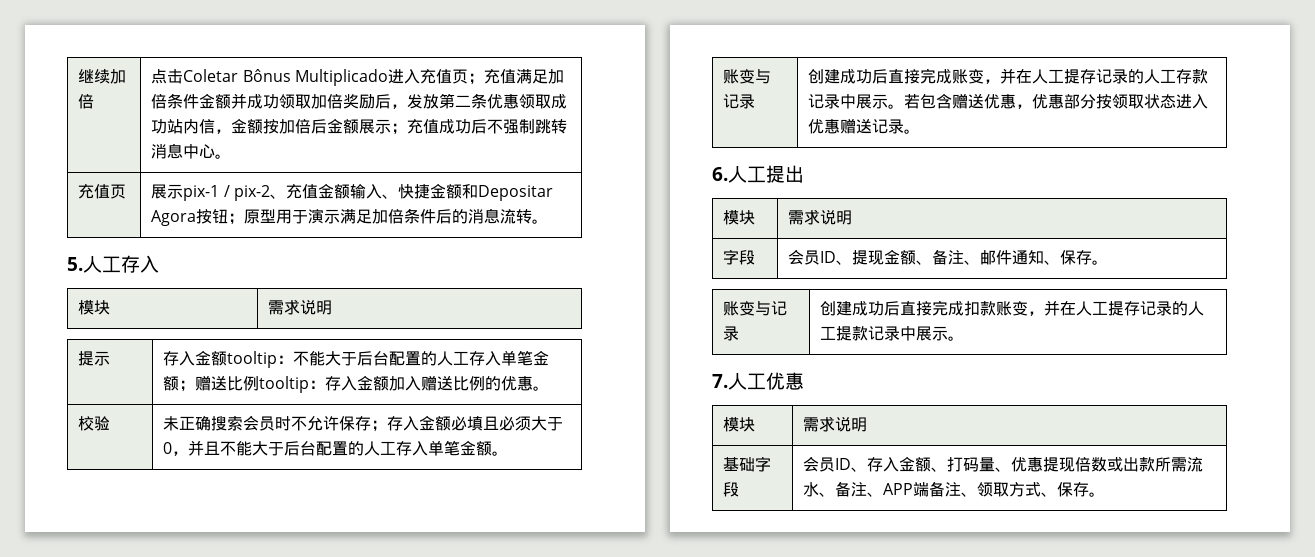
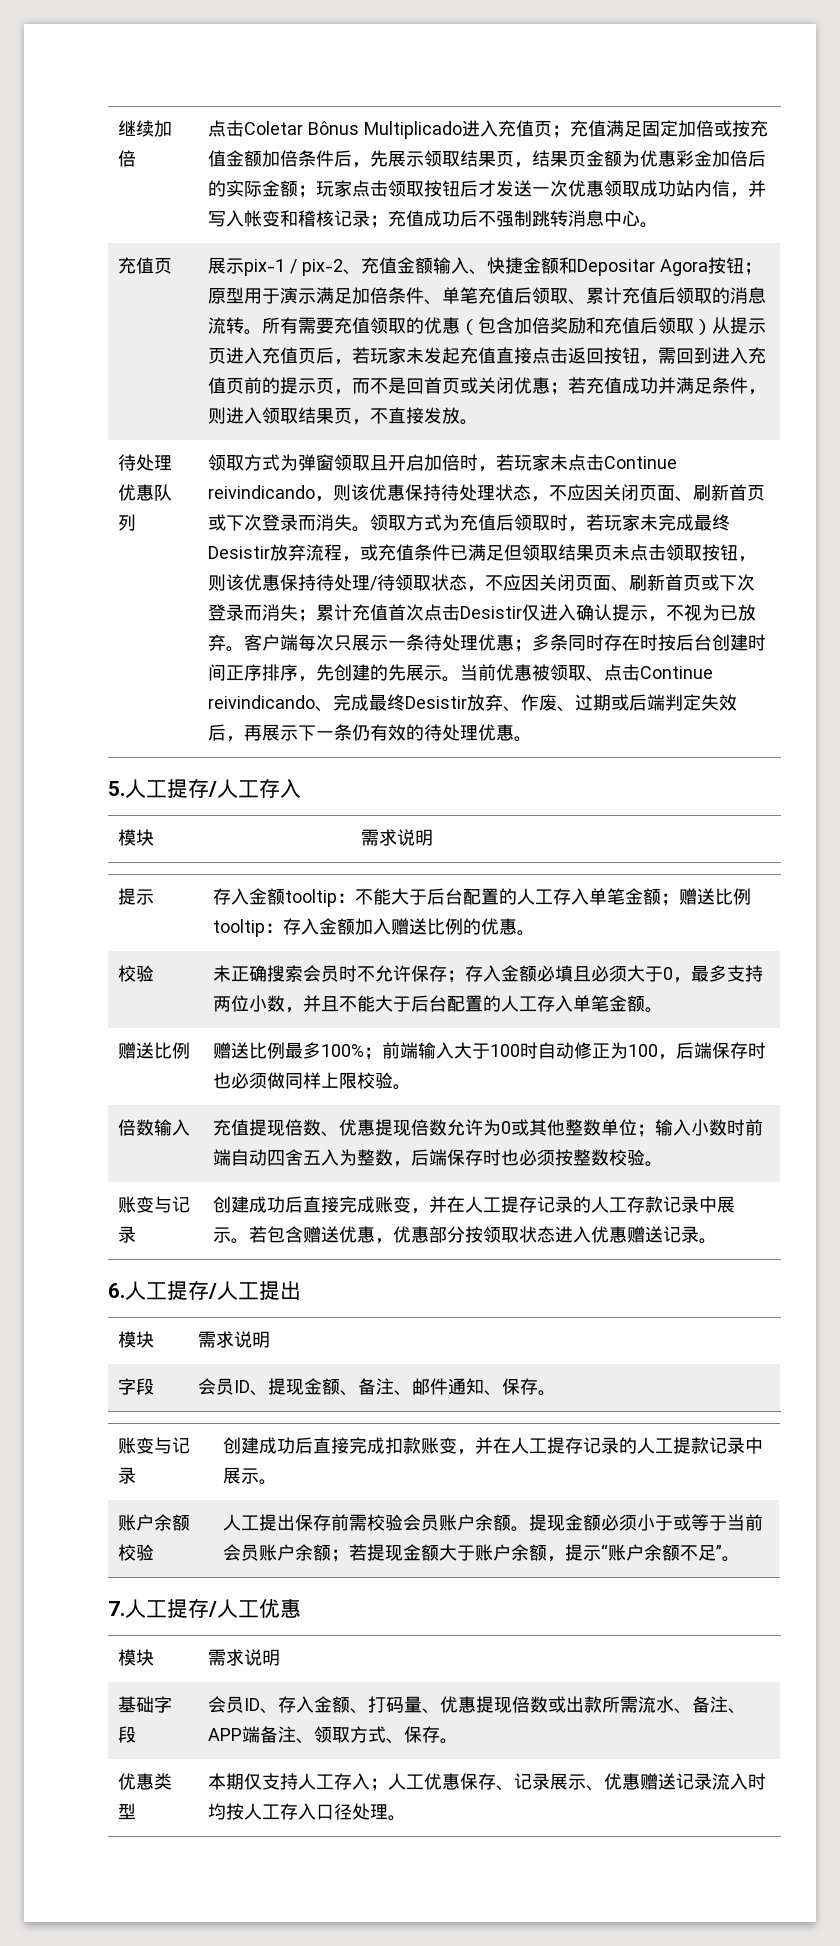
- 点击Coletar Bônus Multiplicado进入充值页；充值满足加倍条件金额并成功领取加倍奖励后，发放第二条优惠领取成功站内信，金额按加倍后金额展示；充值成功后不强制跳转消息中心。
+ 点击Coletar Bônus Multiplicado进入充值页；充值满足固定加倍或按充值金额加倍条件后，先展示领取结果页，结果页金额为优惠彩金加倍后的实际金额；玩家点击领取按钮后才发送一次优惠领取成功站内信，并写入帐变和稽核记录；充值成功后不强制跳转消息中心。
- 展示pix-1 / pix-2、充值金额输入、快捷金额和Depositar Agora按钮；原型用于演示满足加倍条件后的消息流转。
+ 展示pix-1 / pix-2、充值金额输入、快捷金额和Depositar Agora按钮；原型用于演示满足加倍条件、单笔充值后领取、累计充值后领取的消息流转。所有需要充值领取的优惠（包含加倍奖励和充值后领取）从提示页进入充值页后，若玩家未发起充值直接点击返回按钮，需回到进入充值页前的提示页，而不是回首页或关闭优惠；若充值成功并满足条件，则进入领取结果页，不直接发放。
+ 待处理优惠队列 | 领取方式为弹窗领取且开启加倍时，若玩家未点击Continue reivindicando，则该优惠保持待处理状态，不应因关闭页面、刷新首页或下次登录而消失。领取方式为充值后领取时，若玩家未完成最终Desistir放弃流程，或充值条件已满足但领取结果页未点击领取按钮，则该优惠保持待处理/待领取状态，不应因关闭页面、刷新首页或下次登录而消失；累计充值首次点击Desistir仅进入确认提示，不视为已放弃。客户端每次只展示一条待处理优惠；多条同时存在时按后台创建时间正序排序，先创建的先展示。当前优惠被领取、点击Continue reivindicando、完成最终Desistir放弃、作废、过期或后端判定失效后，再展示下一条仍有效的待处理优惠。
- 5.人工存入
+ 5.人工提存/人工存入
- 校验 | 未正确搜索会员时不允许保存；存入金额必填且必须大于0，并且不能大于后台配置的人工存入单笔金额。
+ 校验 | 未正确搜索会员时不允许保存；存入金额必填且必须大于0，最多支持两位小数，并且不能大于后台配置的人工存入单笔金额。
+ 赠送比例 | 赠送比例最多100%；前端输入大于100时自动修正为100，后端保存时也必须做同样上限校验。
+ 倍数输入 | 充值提现倍数、优惠提现倍数允许为0或其他整数单位；输入小数时前端自动四舍五入为整数，后端保存时也必须按整数校验。
- 6.人工提出
+ 6.人工提存/人工提出
+ 账户余额校验 | 人工提出保存前需校验会员账户余额。提现金额必须小于或等于当前会员账户余额；若提现金额大于账户余额，提示“账户余额不足”。
- 7.人工优惠
+ 7.人工提存/人工优惠
+ 优惠类型 | 本期仅支持人工存入；人工优惠保存、记录展示、优惠赠送记录流入时均按人工存入口径处理。

